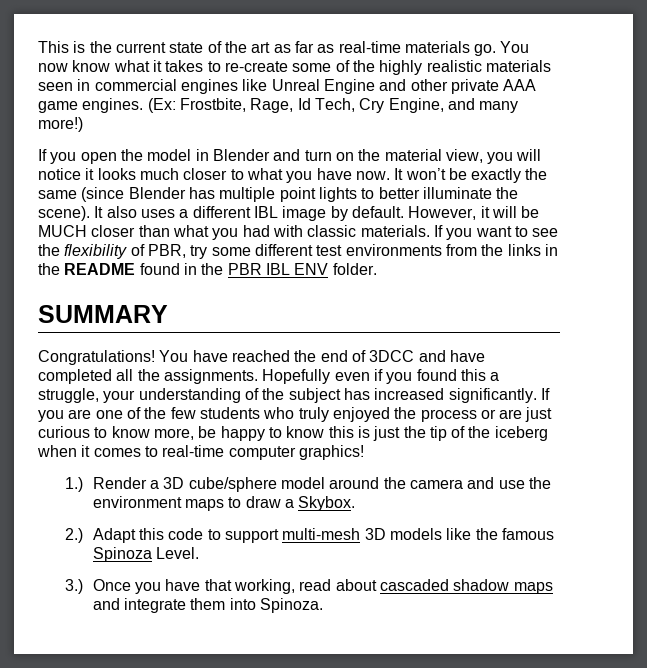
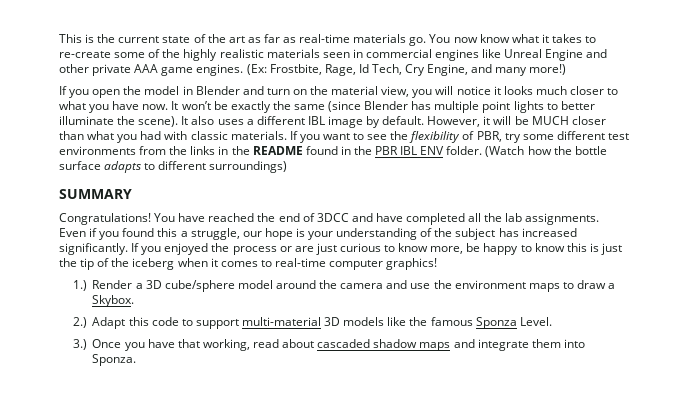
+ (Watch how the bottle surface adapts to different surroundings)
- You have reached the end of 3DCC and have completed all the assignments. Hopefully even if you found this a struggle, your understanding of the subject has increased significantly.
+ You have reached the end of 3DCC and have completed all the lab assignments. Even if you found this a struggle, our hope is your understanding of the subject has increased significantly.
- If you are one of the few students who truly enjoyed the process or are just curious to know more, be happy to know this is just the tip of the iceberg when it comes to real-time computer graphics!
+ If you enjoyed the process or are just curious to know more, be happy to know this is just the tip of the iceberg when it comes to real-time computer graphics!
- 2.) Adapt this code to support multi-mesh 3D models like the famous Spinoza Level.
+ 2.) Adapt this code to support multi-material 3D models like the famous Sponza Level.
- 3.) Once you have that working, read about cascaded shadow maps and integrate them into Spinoza.
+ 3.) Once you have that working, read about cascaded shadow maps and integrate them into Sponza.

